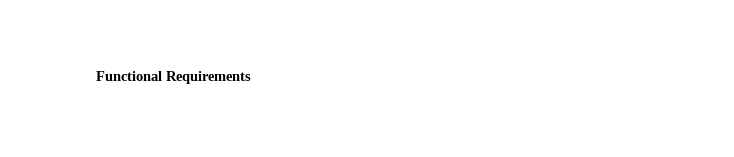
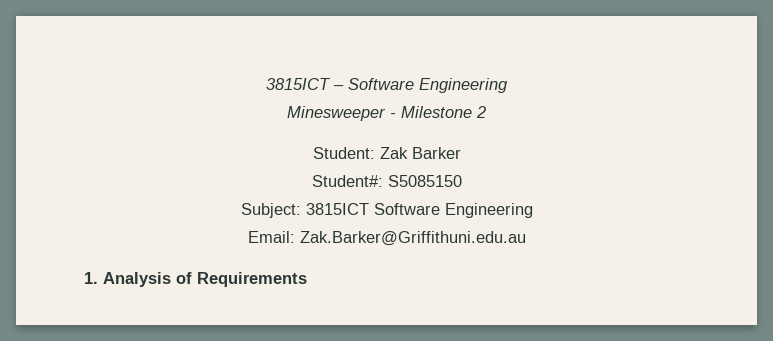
- Functional Requirements
+ 3815ICT – Software Engineering
+ Minesweeper - Milestone 2
+ Student: Zak Barker
+ Student#: S5085150
+ Subject: 3815ICT Software Engineering
+ Email: Zak.Barker@Griffithuni.edu.au
+ 1. Analysis of Requirements

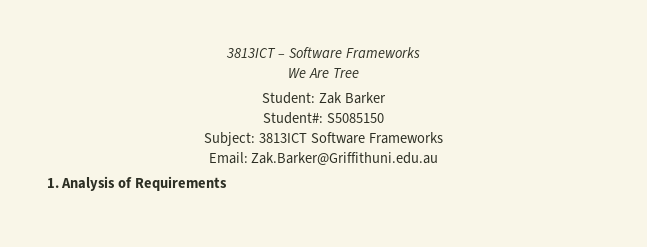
- 3815ICT – Software Engineering
- Minesweeper - Milestone 2
+ 3813ICT – Software Frameworks
+ We Are Tree
- Subject: 3815ICT Software Engineering
+ Subject: 3813ICT Software Frameworks

